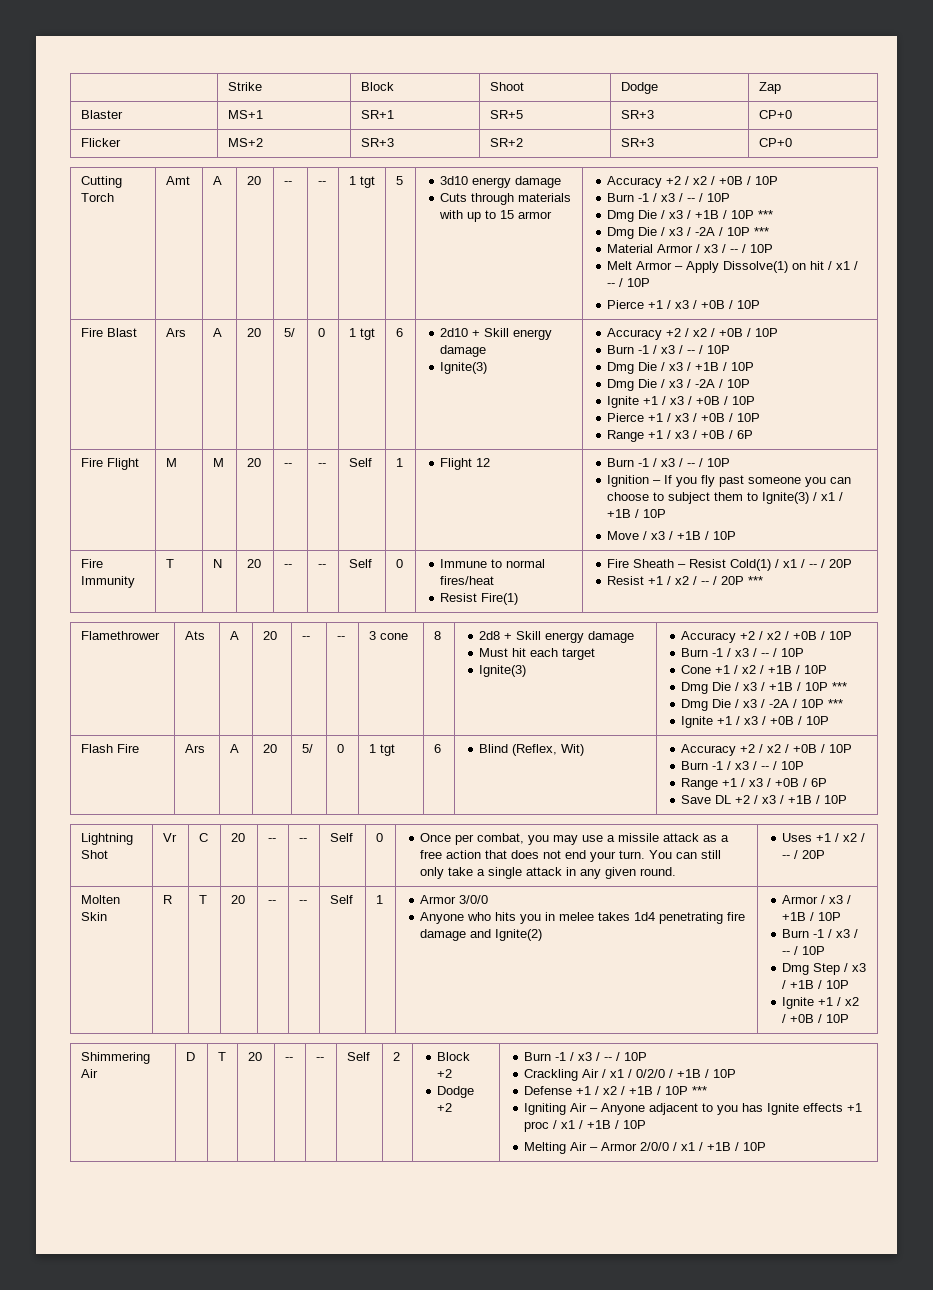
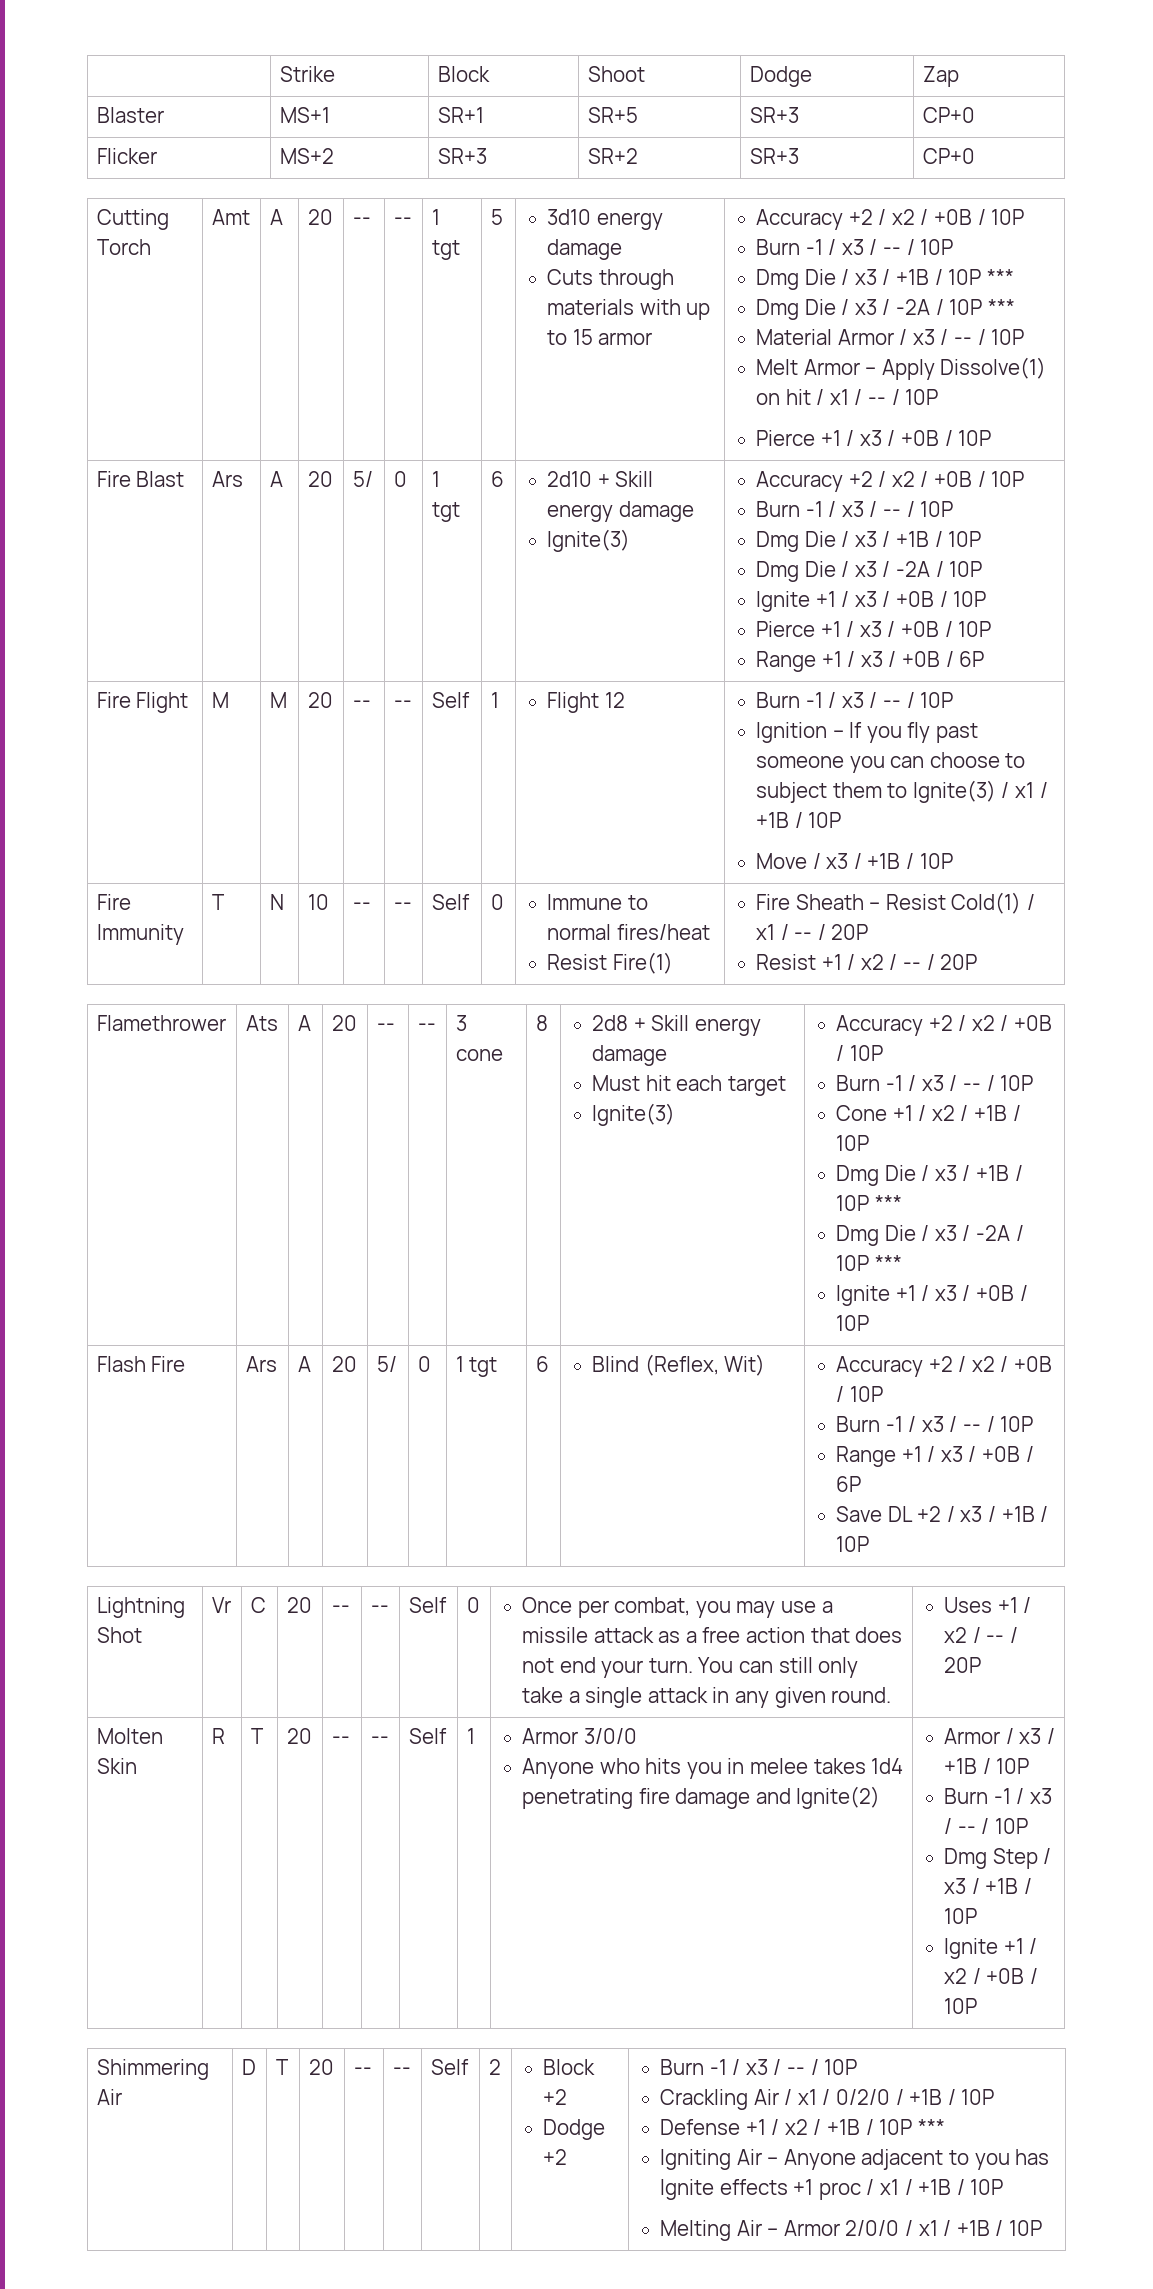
- Fire Immunity | T | N | 20 | -- | -- | Self | 0 | Immune to normal fires/heat
+ Fire Immunity | T | N | 10 | -- | -- | Self | 0 | Immune to normal fires/heat
  Resist Fire(1) | Fire Sheath – Resist Cold(1) / x1 / -- / 20P
- Resist +1 / x2 / -- / 20P ***
+ Resist +1 / x2 / -- / 20P

